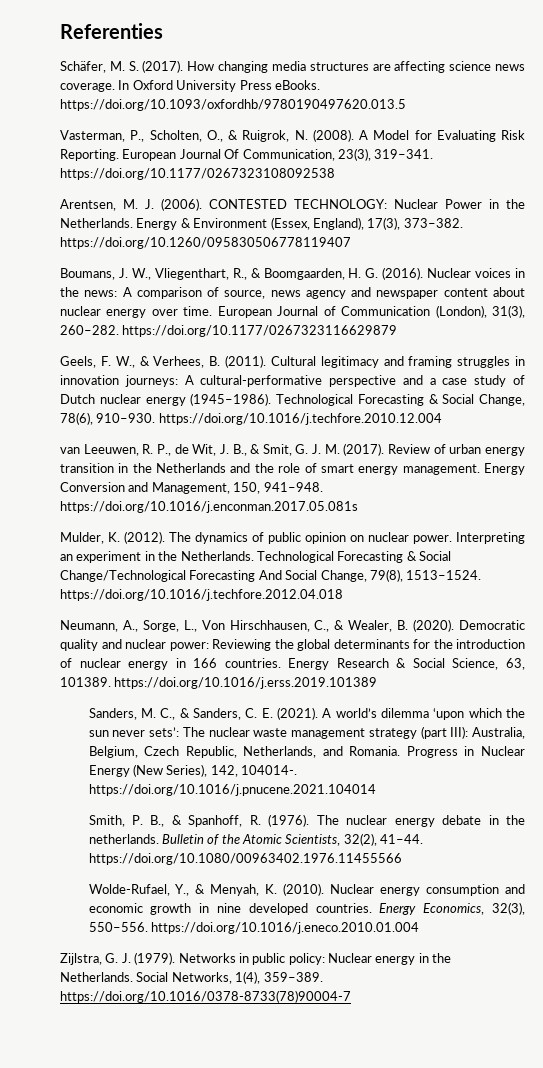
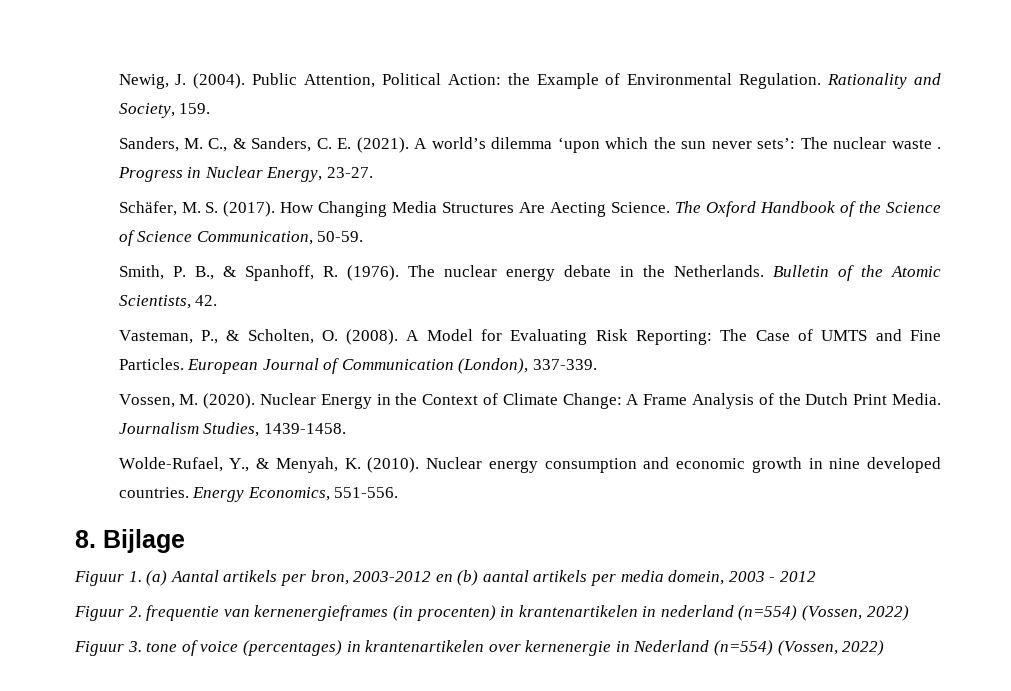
- Referenties
- Schäfer, M. S. (2017). How changing media structures are affecting science news coverage. In Oxford University Press eBooks. https://doi.org/10.1093/oxfordhb/9780190497620.013.5
- Vasterman, P., Scholten, O., & Ruigrok, N. (2008). A Model for Evaluating Risk Reporting. European Journal Of Communication, 23(3), 319–341. https://doi.org/10.1177/0267323108092538
- Arentsen, M. J. (2006). CONTESTED TECHNOLOGY: Nuclear Power in the Netherlands. Energy & Environment (Essex, England), 17(3), 373–382. https://doi.org/10.1260/095830506778119407
- Boumans, J. W., Vliegenthart, R., & Boomgaarden, H. G. (2016). Nuclear voices in the news: A comparison of source, news agency and newspaper content about nuclear energy over time. European Journal of Communication (London), 31(3), 260–282. https://doi.org/10.1177/0267323116629879
- Geels, F. W., & Verhees, B. (2011). Cultural legitimacy and framing struggles in innovation journeys: A cultural-performative perspective and a case study of Dutch nuclear energy (1945–1986). Technological Forecasting & Social Change, 78(6), 910–930. https://doi.org/10.1016/j.techfore.2010.12.004
- van Leeuwen, R. P., de Wit, J. B., & Smit, G. J. M. (2017). Review of urban energy transition in the Netherlands and the role of smart energy management. Energy Conversion and Management, 150, 941–948. https://doi.org/10.1016/j.enconman.2017.05.081s
- Mulder, K. (2012). The dynamics of public opinion on nuclear power. Interpreting an experiment in the Netherlands. Technological Forecasting & Social Change/Technological Forecasting And Social Change, 79(8), 1513–1524. https://doi.org/10.1016/j.techfore.2012.04.018
- Neumann, A., Sorge, L., Von Hirschhausen, C., & Wealer, B. (2020). Democratic quality and nuclear power: Reviewing the global determinants for the introduction of nuclear energy in 166 countries. Energy Research & Social Science, 63, 101389. https://doi.org/10.1016/j.erss.2019.101389
+ Newig, J. (2004). Public Attention, Political Action: the Example of Environmental Regulation. Rationality and Society, 159.
- A world’s dilemma ‘upon which the sun never sets’: The nuclear waste management strategy (part III): Australia, Belgium, Czech Republic, Netherlands, and Romania. Progress in Nuclear Energy (New Series), 142, 104014-. https://doi.org/10.1016/j.pnucene.2021.104014
+ A world’s dilemma ‘upon which the sun never sets’: The nuclear waste . Progress in Nuclear Energy, 23-27.
+ Schäfer, M. S. (2017). How Changing Media Structures Are Aecting Science. The Oxford Handbook of the Science of Science Communication, 50-59.
- The nuclear energy debate in the netherlands.
+ The nuclear energy debate in the Netherlands.
- Bulletin of the Atomic Scientists, 32(2), 41–44. https://doi.org/10.1080/00963402.1976.11455566
+ Bulletin of the Atomic Scientists, 42.
+ Vasteman, P., & Scholten, O. (2008). A Model for Evaluating Risk Reporting: The Case of UMTS and Fine Particles. European Journal of Communication (London), 337-339.
+ Vossen, M. (2020). Nuclear Energy in the Context of Climate Change: A Frame Analysis of the Dutch Print Media. Journalism Studies, 1439-1458.
- Energy Economics, 32(3), 550–556. https://doi.org/10.1016/j.eneco.2010.01.004
- Zijlstra, G. J. (1979). Networks in public policy: Nuclear energy in the Netherlands. Social Networks, 1(4), 359–389. https://doi.org/10.1016/0378-8733(78)90004-7
+ Energy Economics, 551-556.
+ 8. Bijlage
+ Figuur 1. (a) Aantal artikels per bron, 2003-2012 en (b) aantal artikels per media domein, 2003 - 2012
+ Figuur 2. frequentie van kernenergieframes (in procenten) in krantenartikelen in nederland (n=554) (Vossen, 2022)
+ Figuur 3. tone of voice (percentages) in krantenartikelen over kernenergie in Nederland (n=554) (Vossen, 2022)

